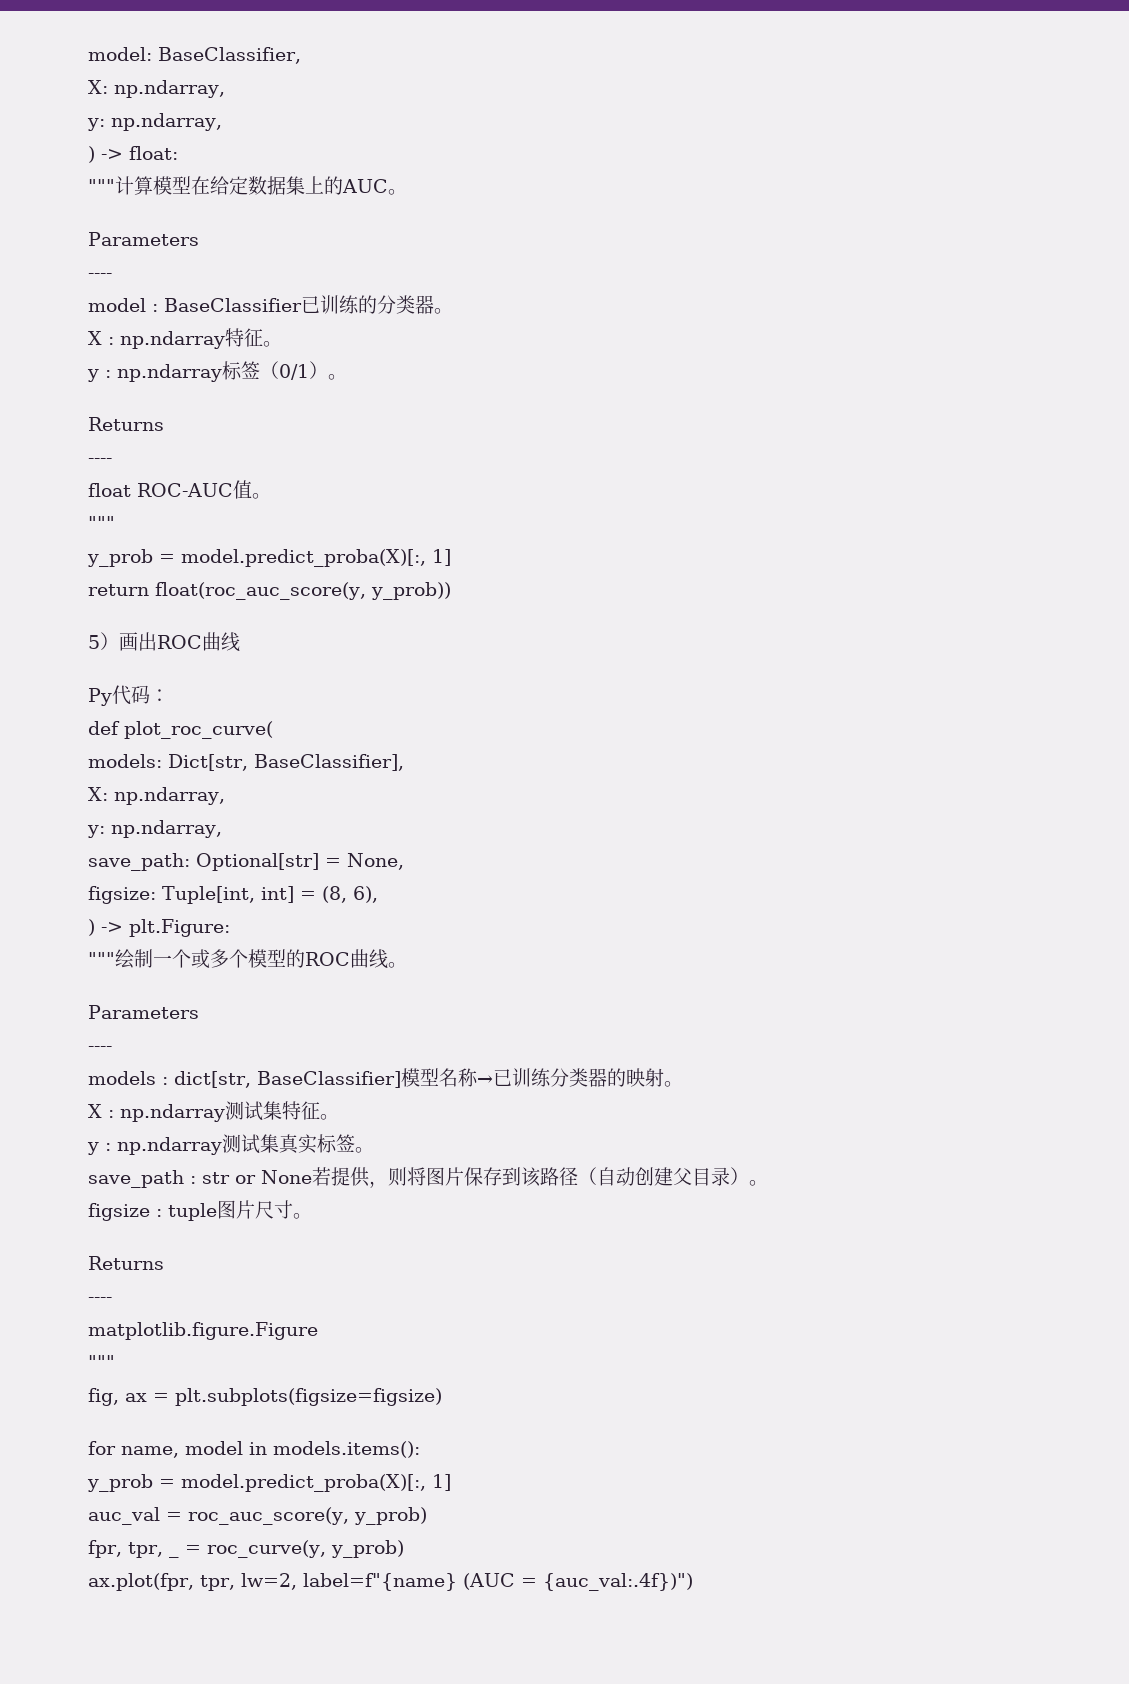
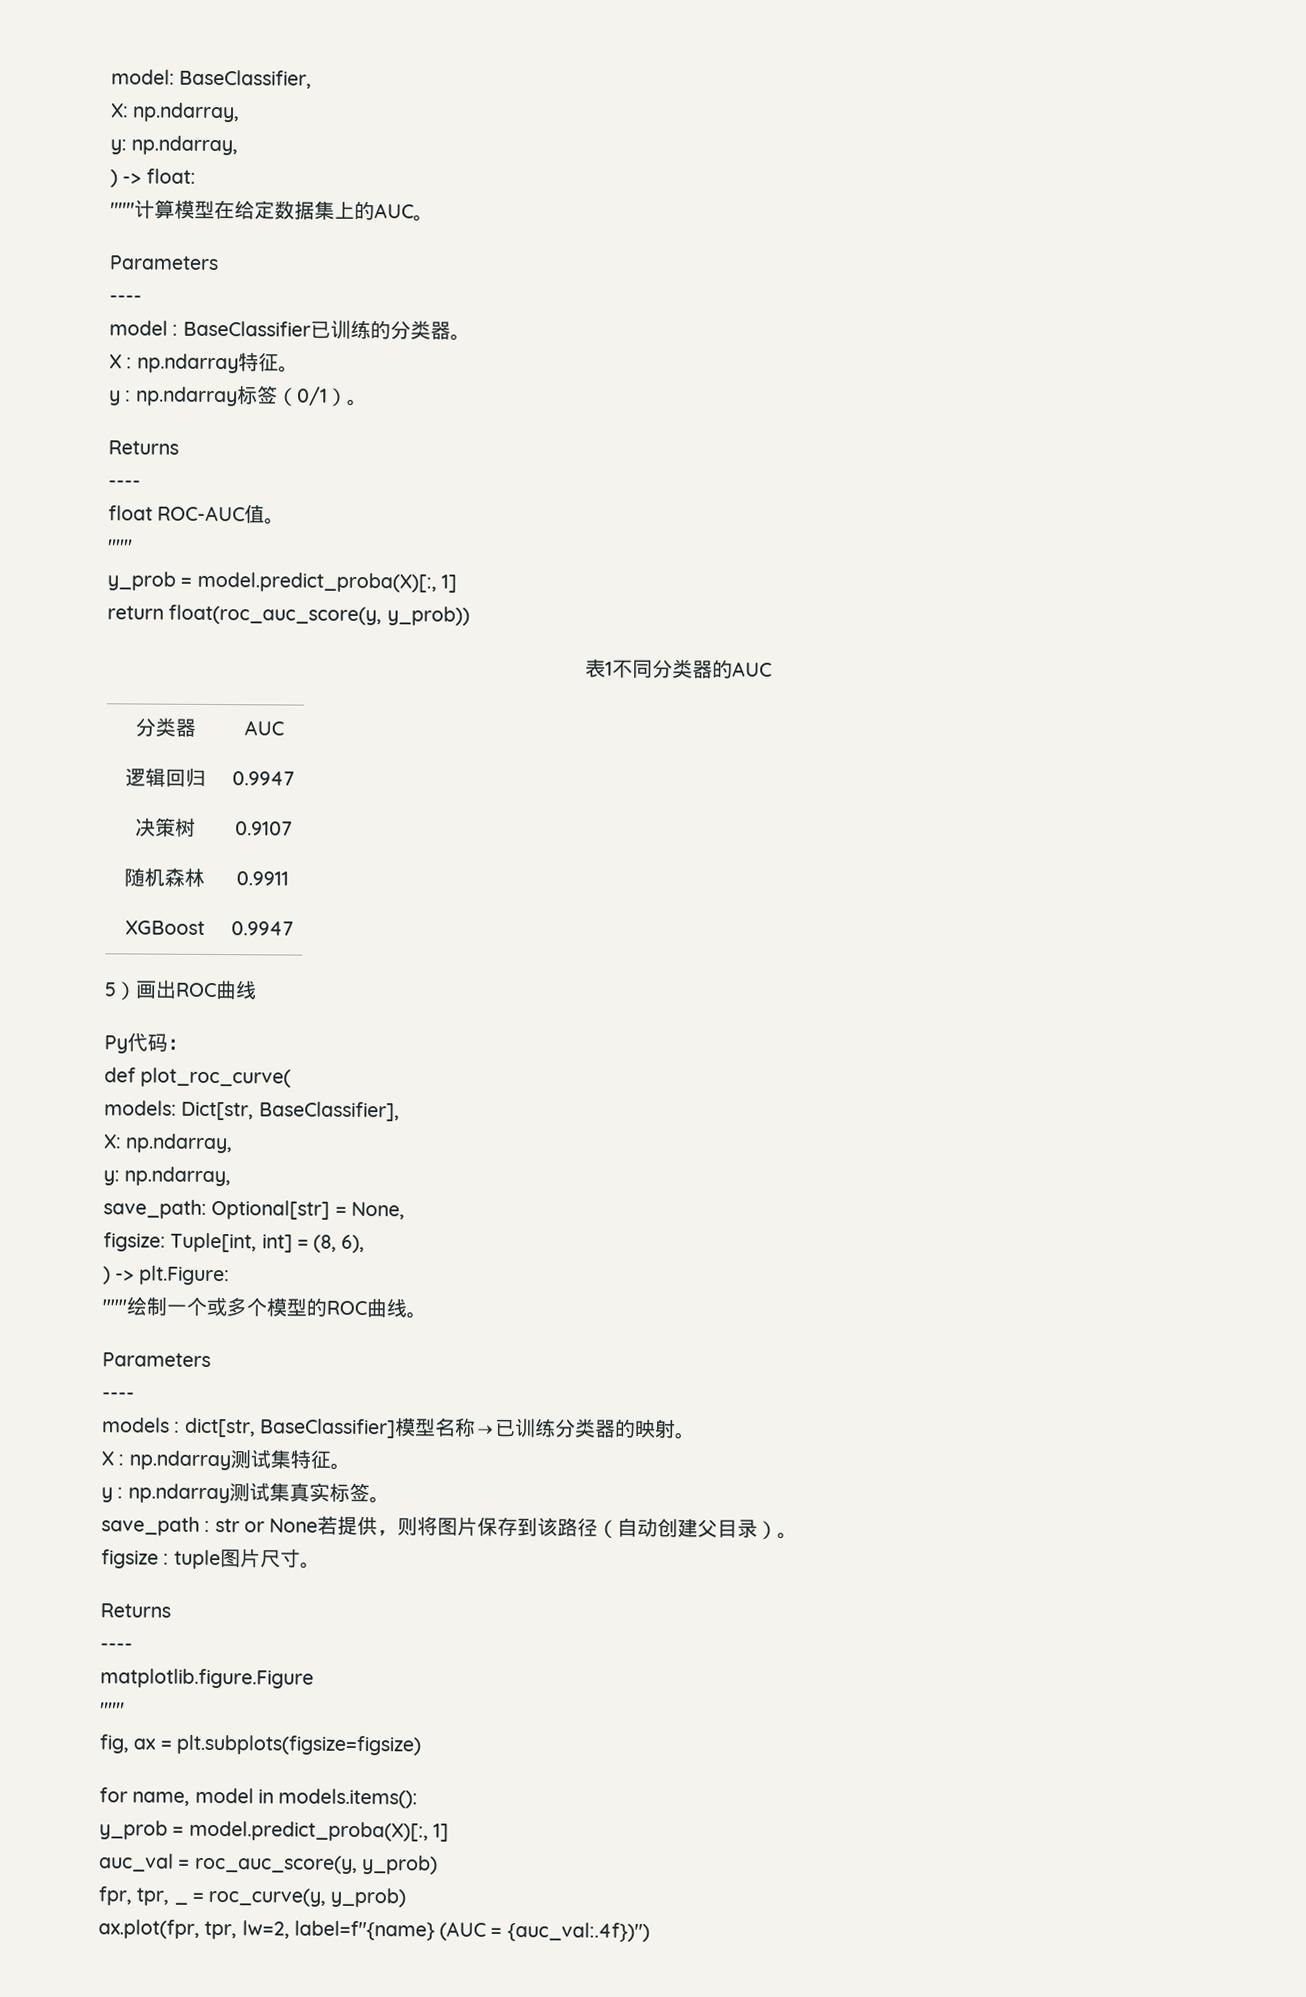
+ 表1不同分类器的AUC
+ 分类器 | AUC
+ 逻辑回归 | 0.9947
+ 决策树 | 0.9107
+ 随机森林 | 0.9911
+ XGBoost | 0.9947

